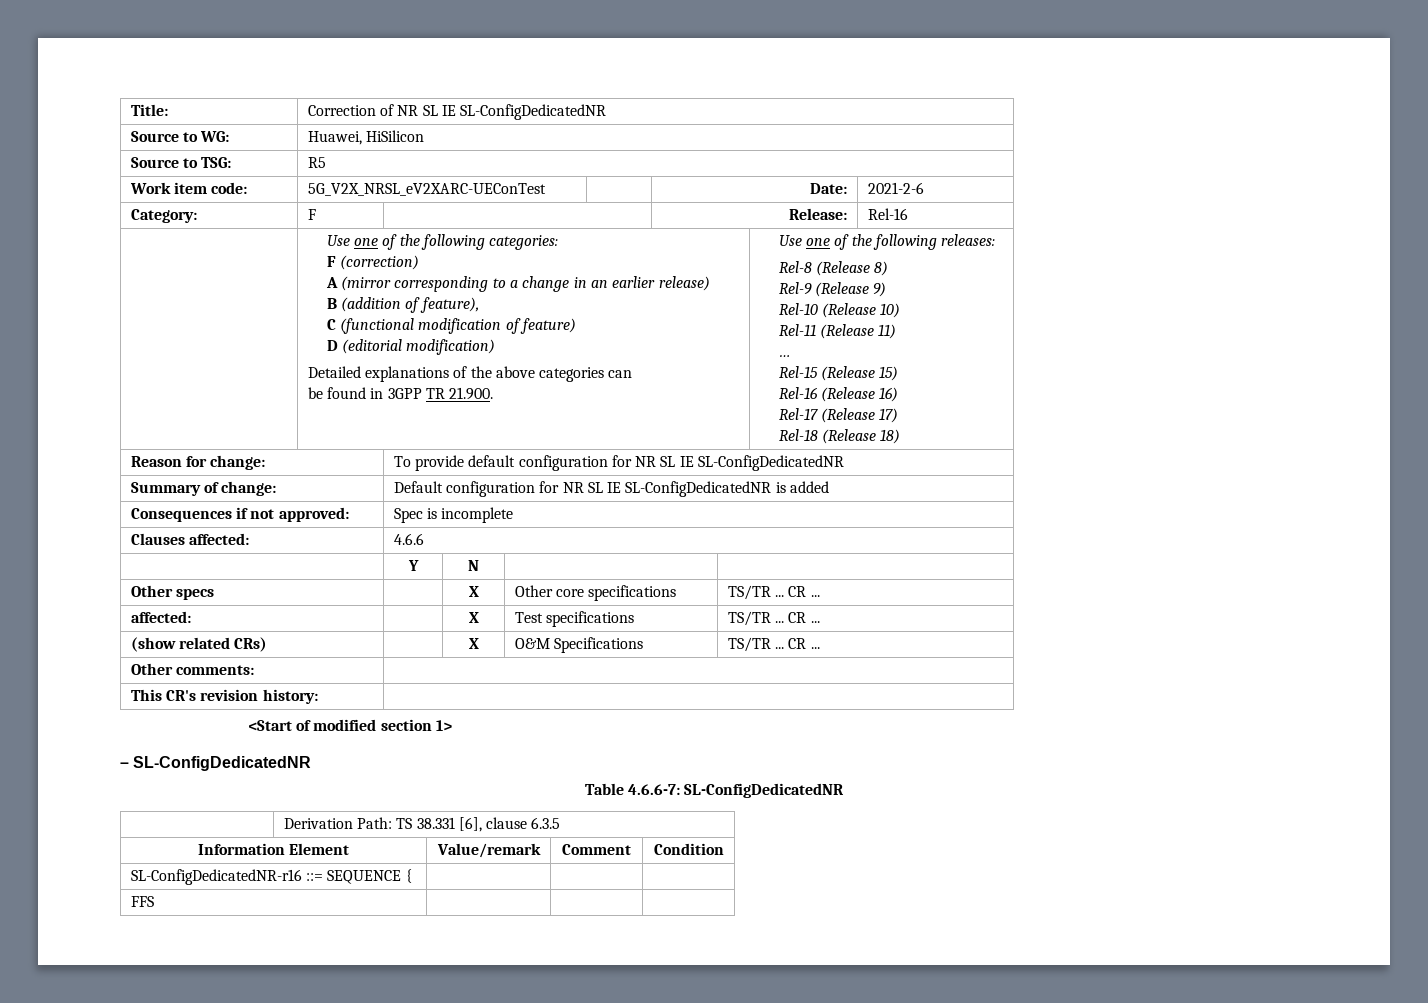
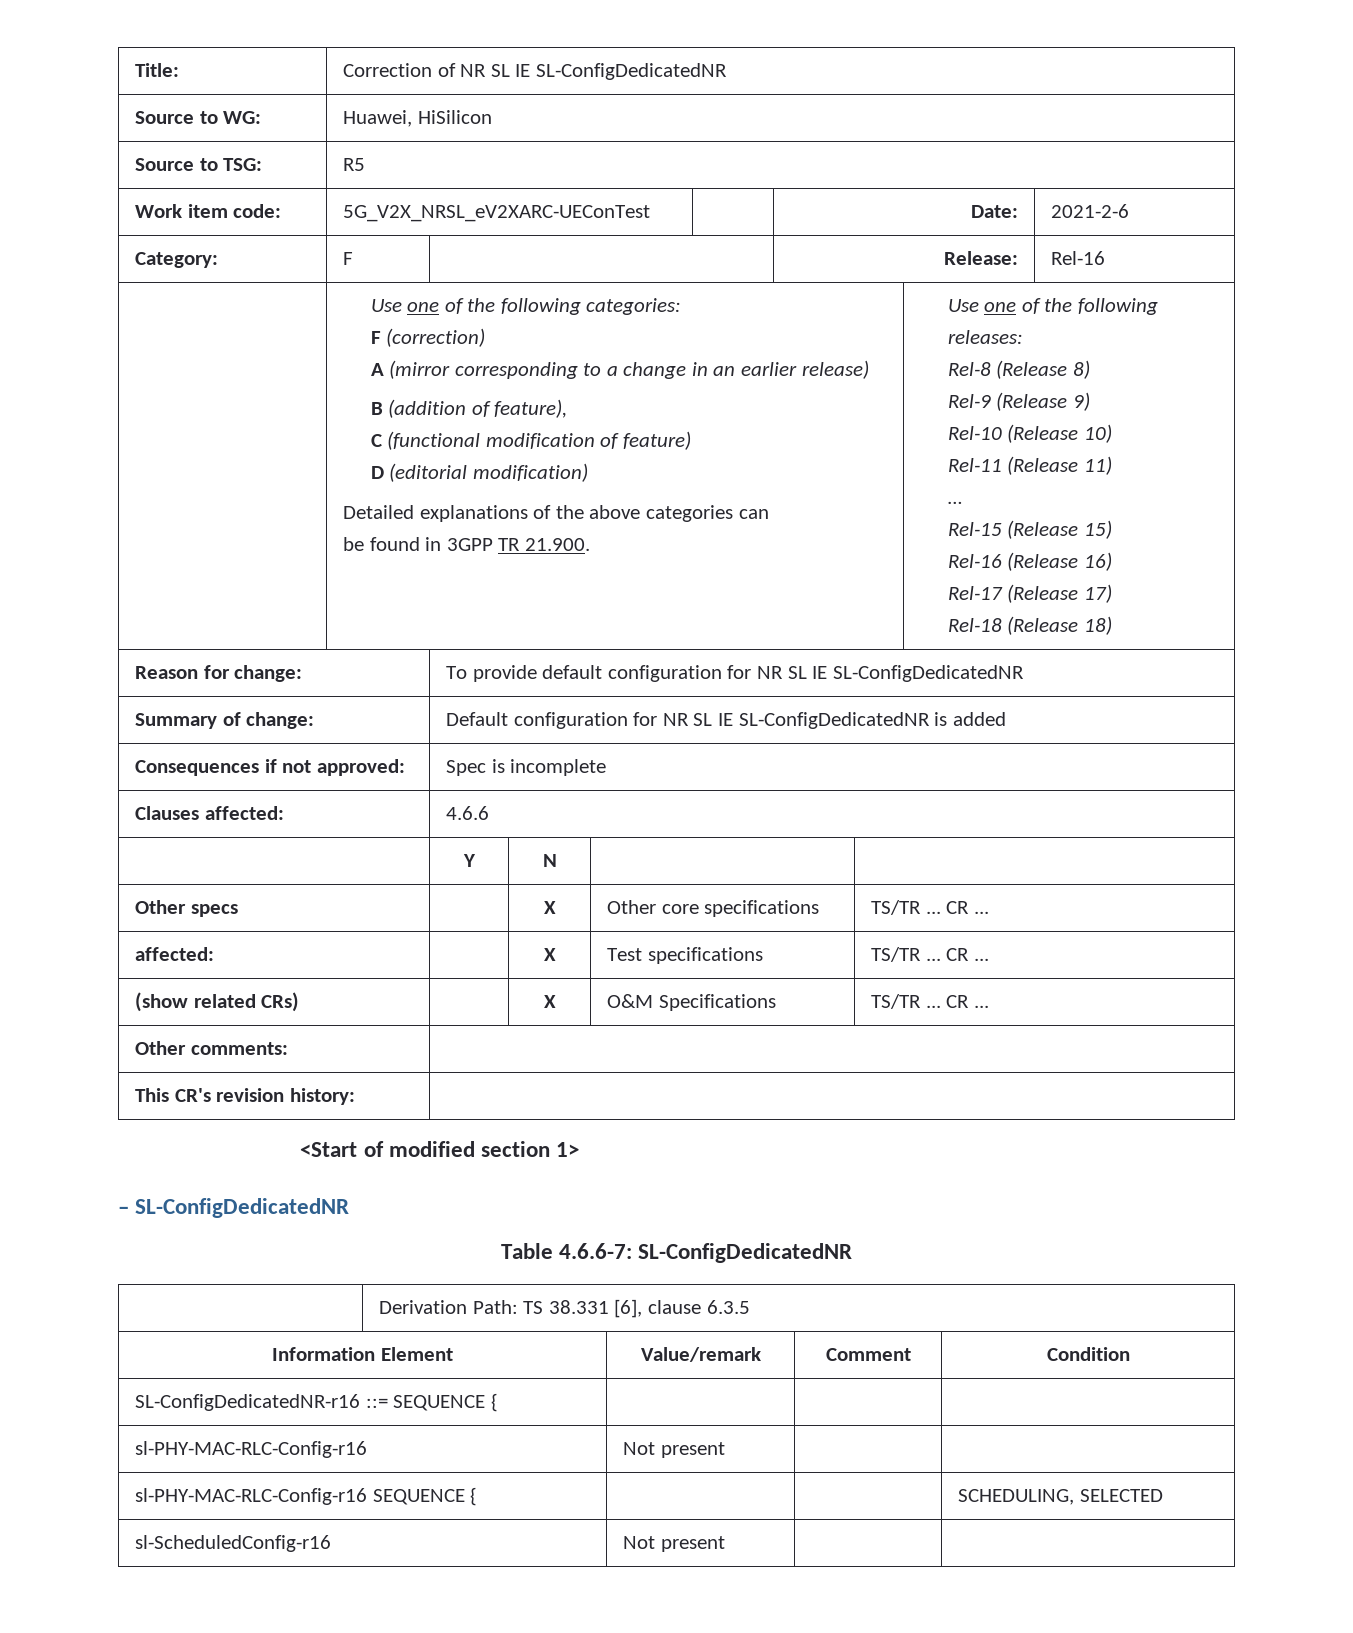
- FFS | | |
+ sl-PHY-MAC-RLC-Config-r16 | Not present | |
+ sl-PHY-MAC-RLC-Config-r16 SEQUENCE { | | | SCHEDULING, SELECTED
+ sl-ScheduledConfig-r16 | Not present | |

